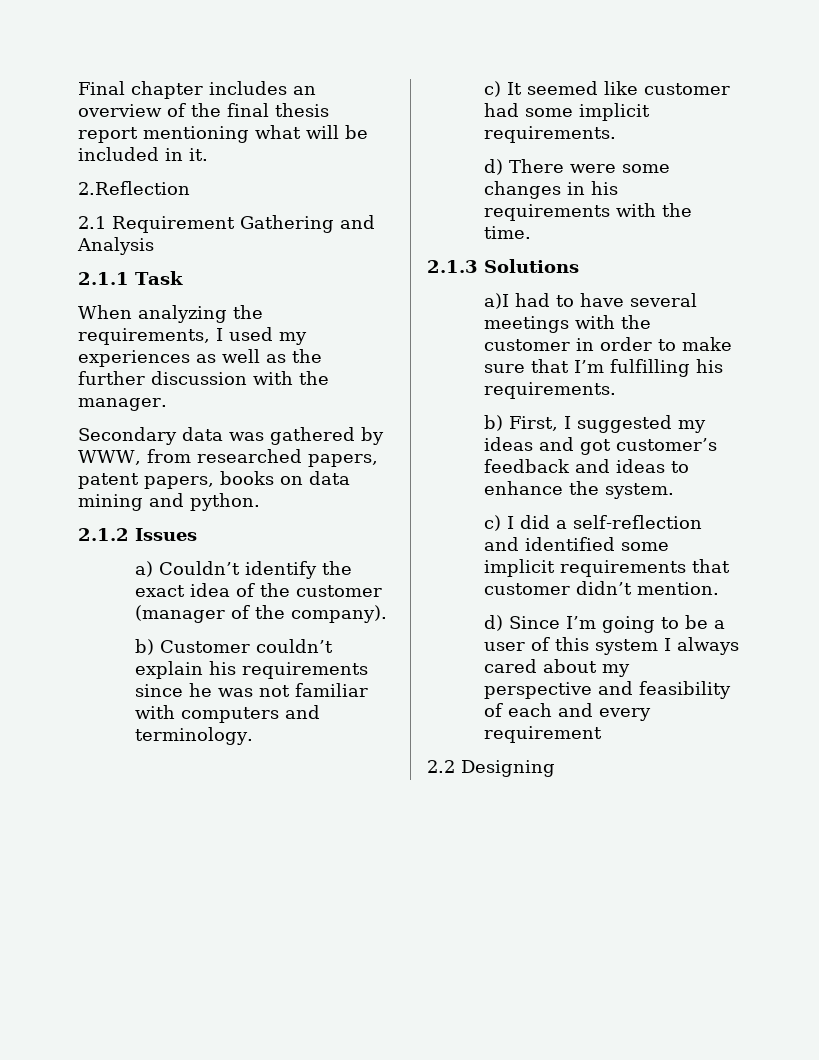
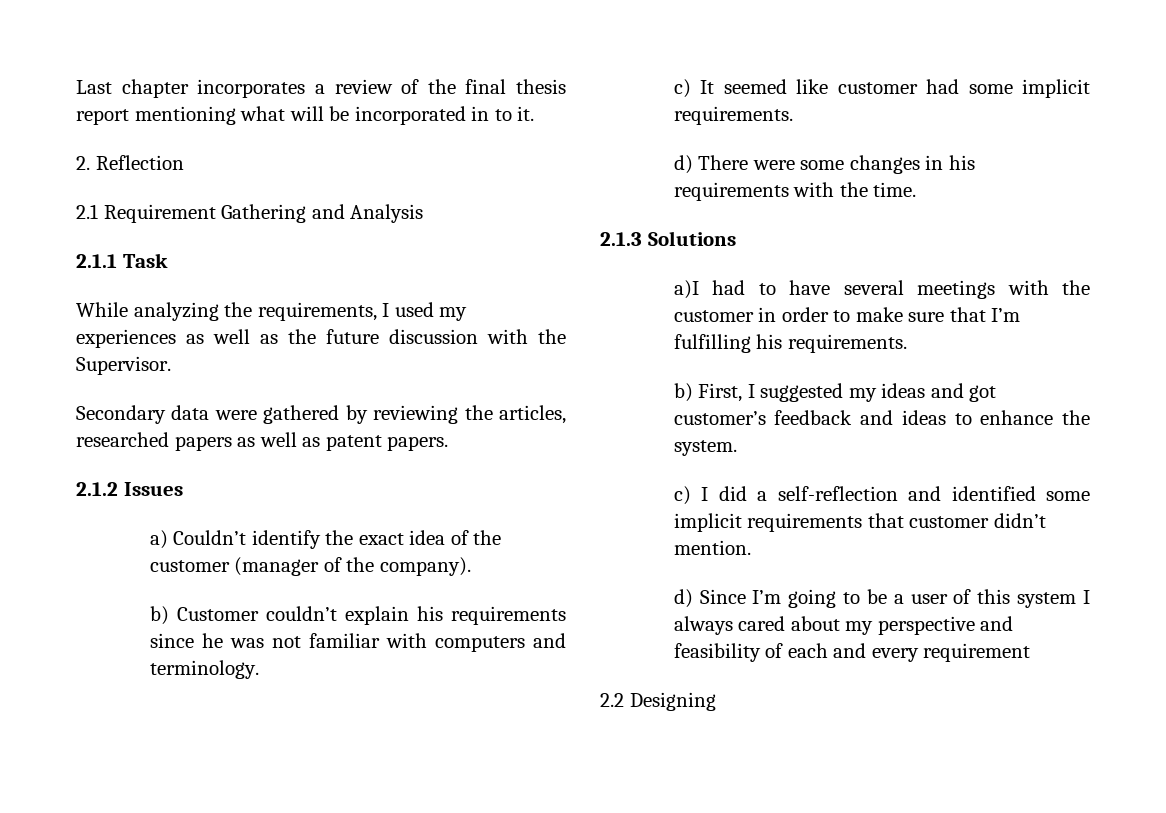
- Final chapter includes an overview of the final thesis report mentioning what will be included in it.
+ Last chapter incorporates a review of the final thesis report mentioning what will be incorporated in to it.
- 2.Reflection
+ 2. Reflection
- When analyzing the requirements, I used my experiences as well as the further discussion with the manager.
+ While analyzing the requirements, I used my experiences as well as the future discussion with the Supervisor.
- Secondary data was gathered by WWW, from researched papers, patent papers, books on data mining and python.
+ Secondary data were gathered by reviewing the articles, researched papers as well as patent papers.

